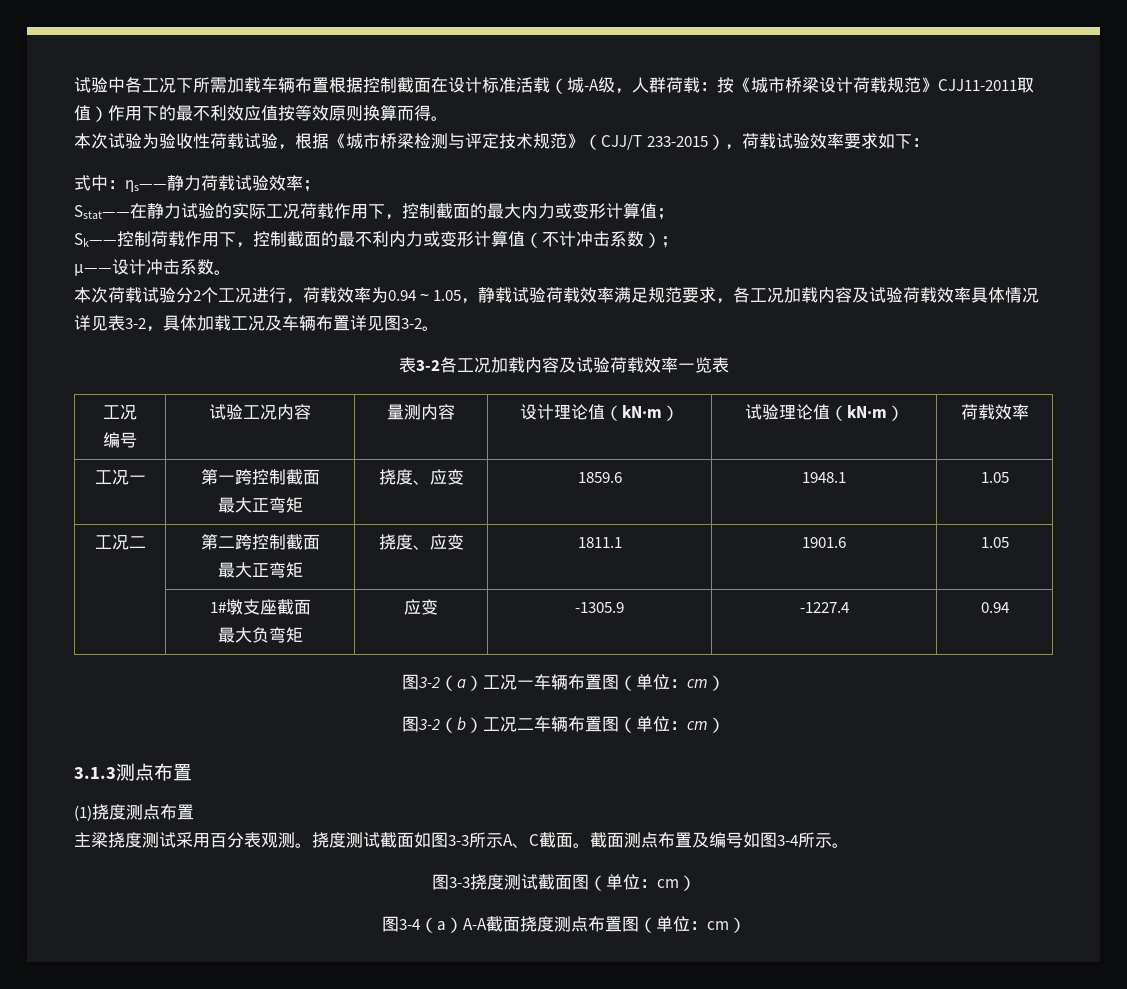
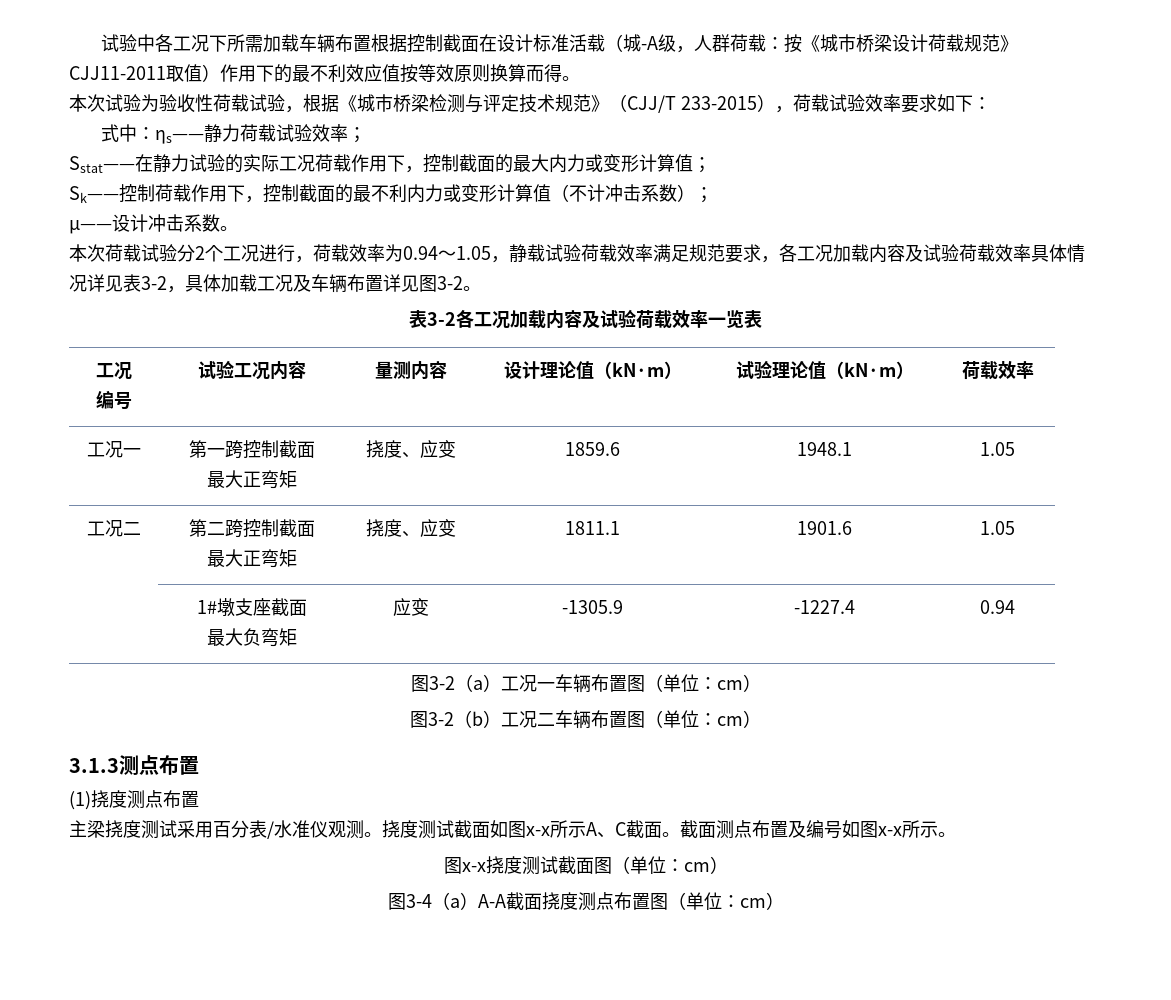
- 主梁挠度测试采用百分表观测。
+ 主梁挠度测试采用百分表/水准仪观测。
- 挠度测试截面如图3-3所示A、C截面。
+ 挠度测试截面如图x-x所示A、C截面。
- 截面测点布置及编号如图3-4所示。
+ 截面测点布置及编号如图x-x所示。
- 图3-3挠度测试截面图（单位：cm）
+ 图x-x挠度测试截面图（单位：cm）

